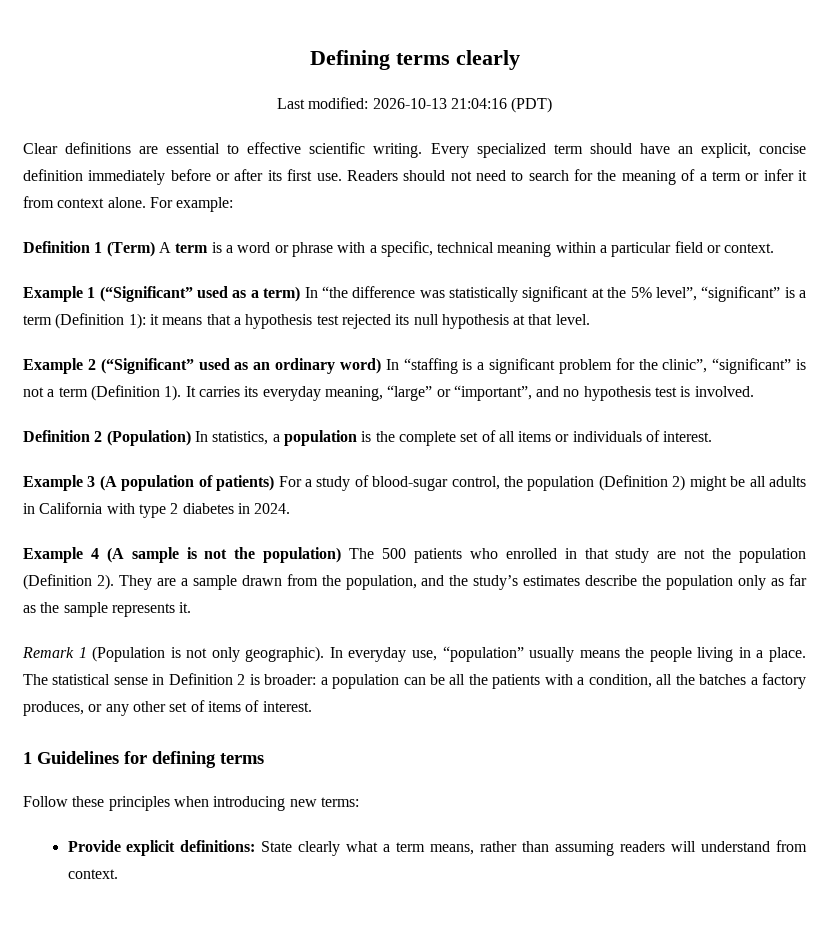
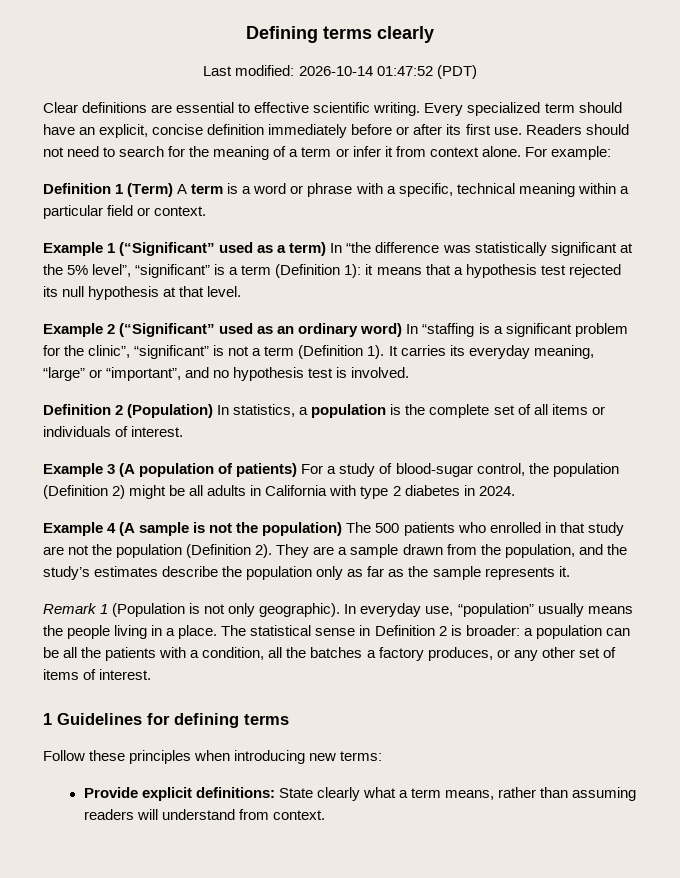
- Last modified: 2026-10-13 21:04:16 (PDT)
+ Last modified: 2026-10-14 01:47:52 (PDT)

